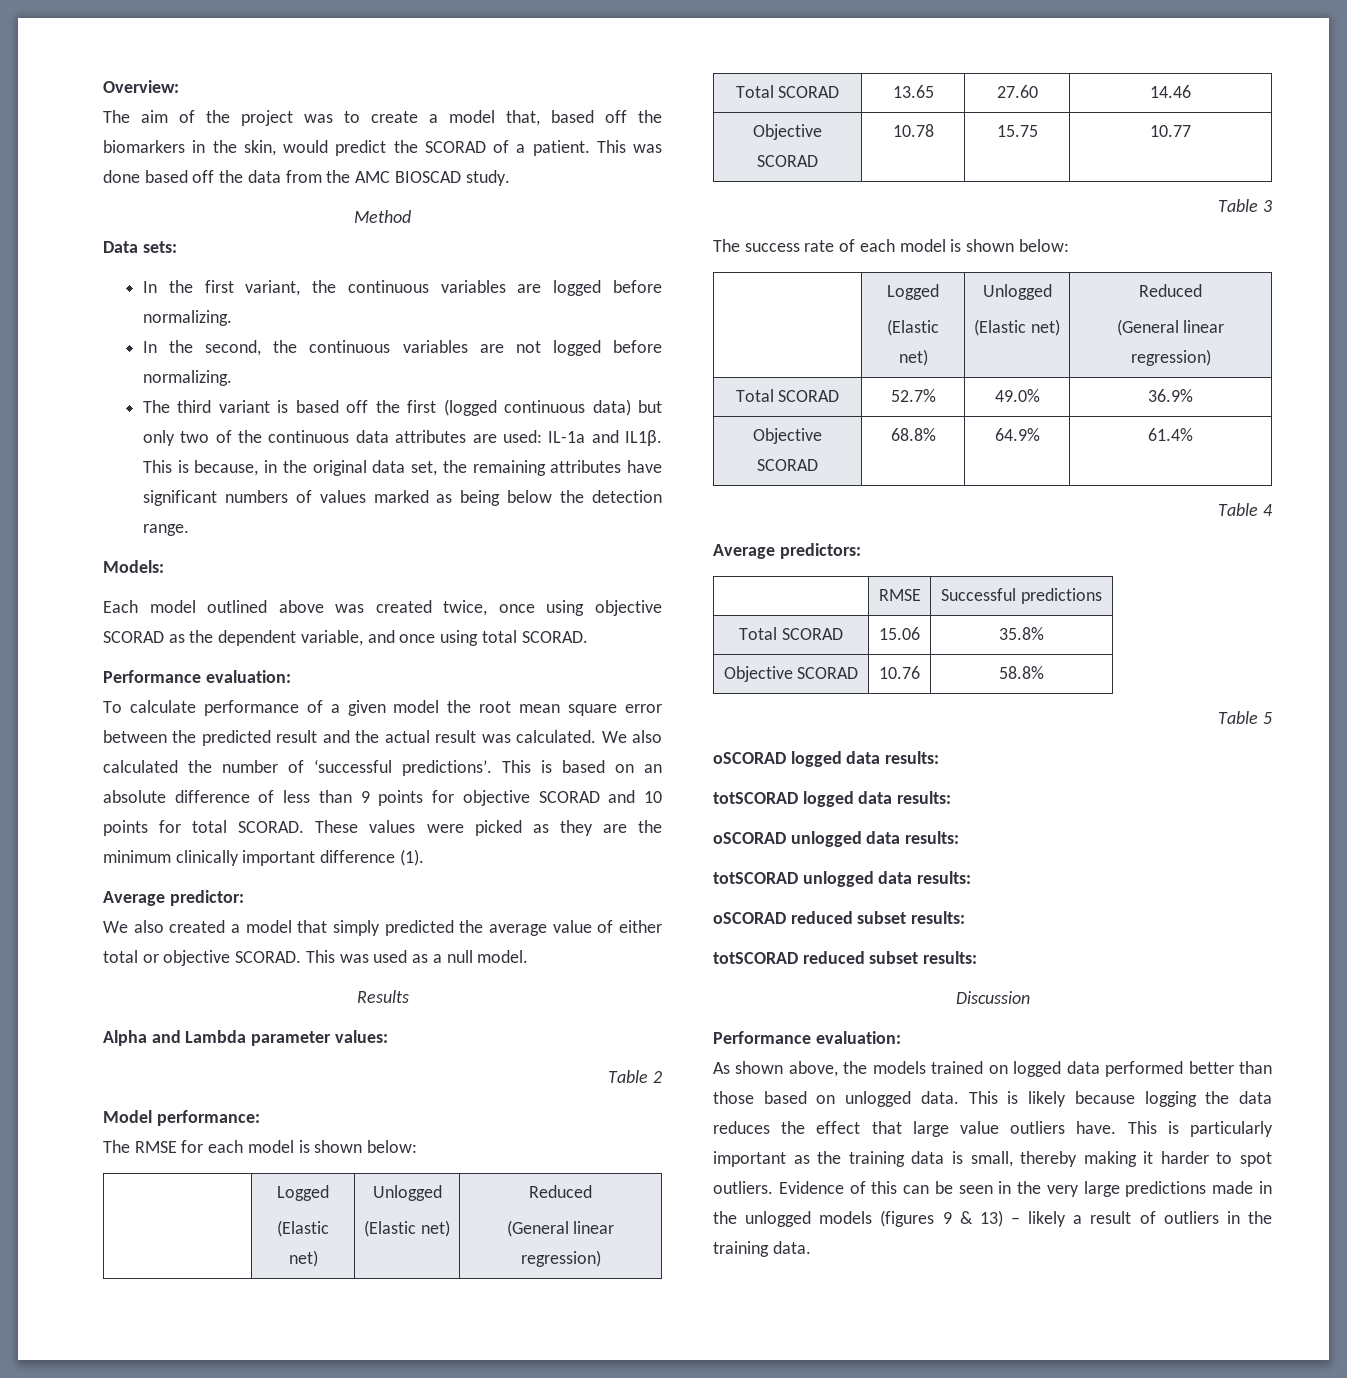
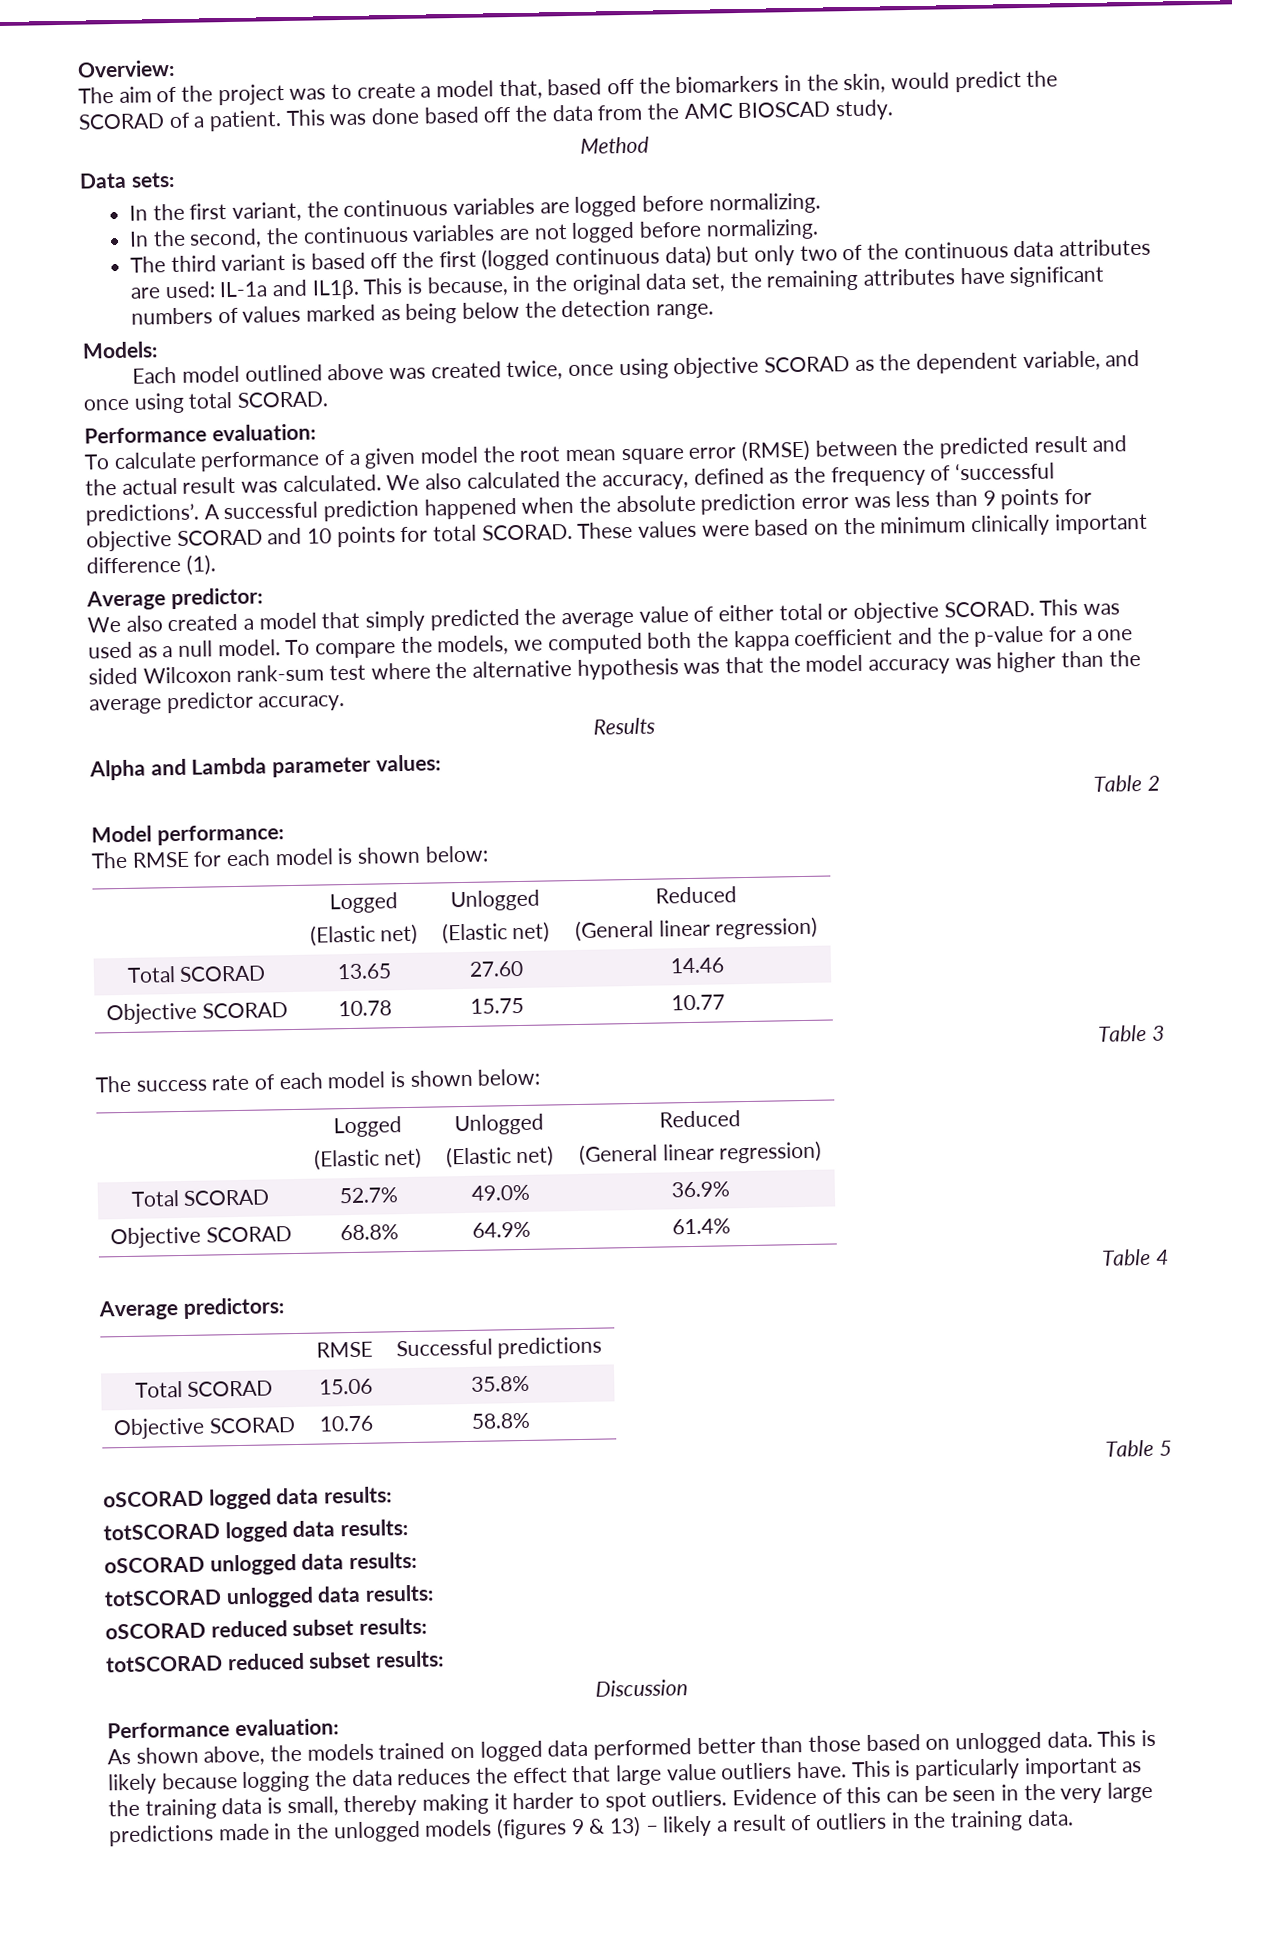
- To calculate performance of a given model the root mean square error between the predicted result and the actual result was calculated.
+ To calculate performance of a given model the root mean square error (RMSE) between the predicted result and the actual result was calculated.
- We also calculated the number of ‘successful predictions’. This is based on an absolute difference of less than 9 points for objective SCORAD and 10 points for total SCORAD.
+ We also calculated the accuracy, defined as the frequency of ‘successful predictions’. A successful prediction happened when the absolute prediction error was less than 9 points for objective SCORAD and 10 points for total SCORAD.
- These values were picked as they are the minimum clinically important difference (1).
+ These values were based on the minimum clinically important difference (1).
+ To compare the models, we computed both the kappa coefficient and the p-value for a one sided Wilcoxon rank-sum test where the alternative hypothesis was that the model accuracy was higher than the average predictor accuracy.

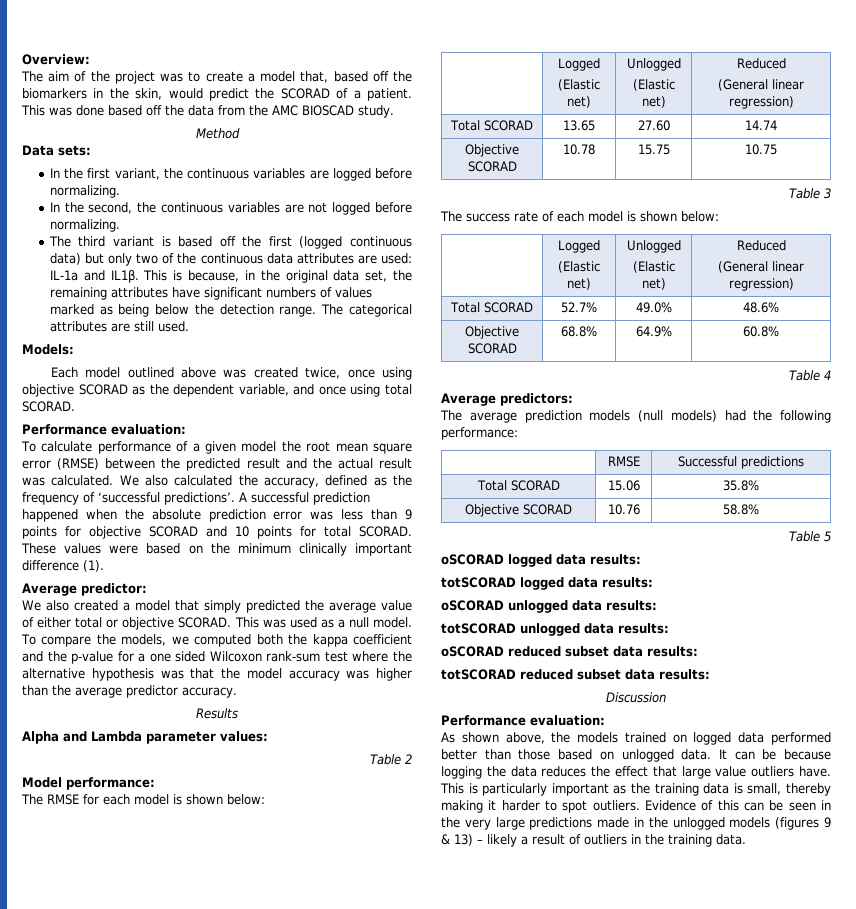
+ The categorical attributes are still used.
- Total SCORAD | 13.65 | 27.60 | 14.46
+ Total SCORAD | 13.65 | 27.60 | 14.74
- Objective SCORAD | 10.78 | 15.75 | 10.77
+ Objective SCORAD | 10.78 | 15.75 | 10.75
- Total SCORAD | 52.7% | 49.0% | 36.9%
+ Total SCORAD | 52.7% | 49.0% | 48.6%
- Objective SCORAD | 68.8% | 64.9% | 61.4%
+ Objective SCORAD | 68.8% | 64.9% | 60.8%
+ The average prediction models (null models) had the following performance:
- oSCORAD reduced subset results:
+ oSCORAD reduced subset data results:
- totSCORAD reduced subset results:
+ totSCORAD reduced subset data results:
- This is likely because logging the data reduces the effect that large value outliers have.
+ It can be because logging the data reduces the effect that large value outliers have.

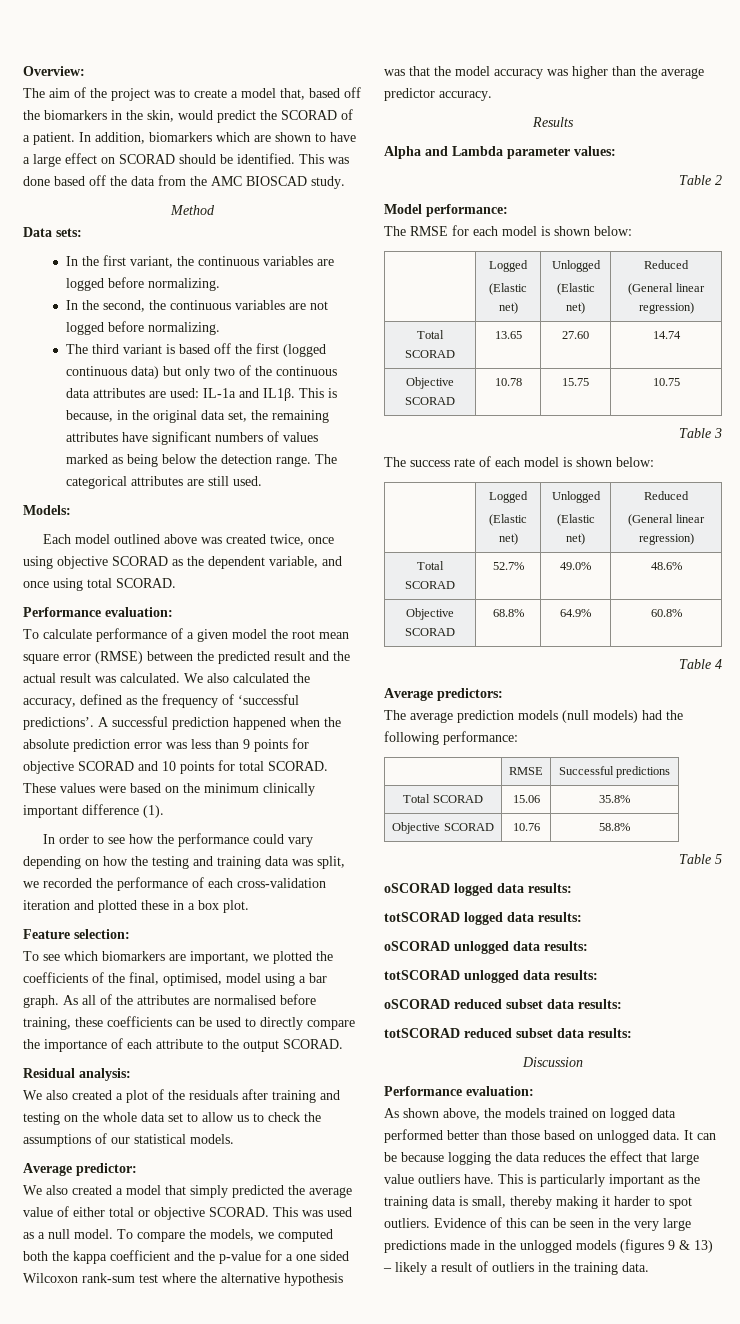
+ In addition, biomarkers which are shown to have a large effect on SCORAD should be identified.
+ In order to see how the performance could vary depending on how the testing and training data was split, we recorded the performance of each cross-validation iteration and plotted these in a box plot.
+ Feature selection:
+ To see which biomarkers are important, we plotted the coefficients of the final, optimised, model using a bar graph. As all of the attributes are normalised before training, these coefficients can be used to directly compare the importance of each attribute to the output SCORAD.
+ Residual analysis:
+ We also created a plot of the residuals after training and testing on the whole data set to allow us to check the assumptions of our statistical models.

